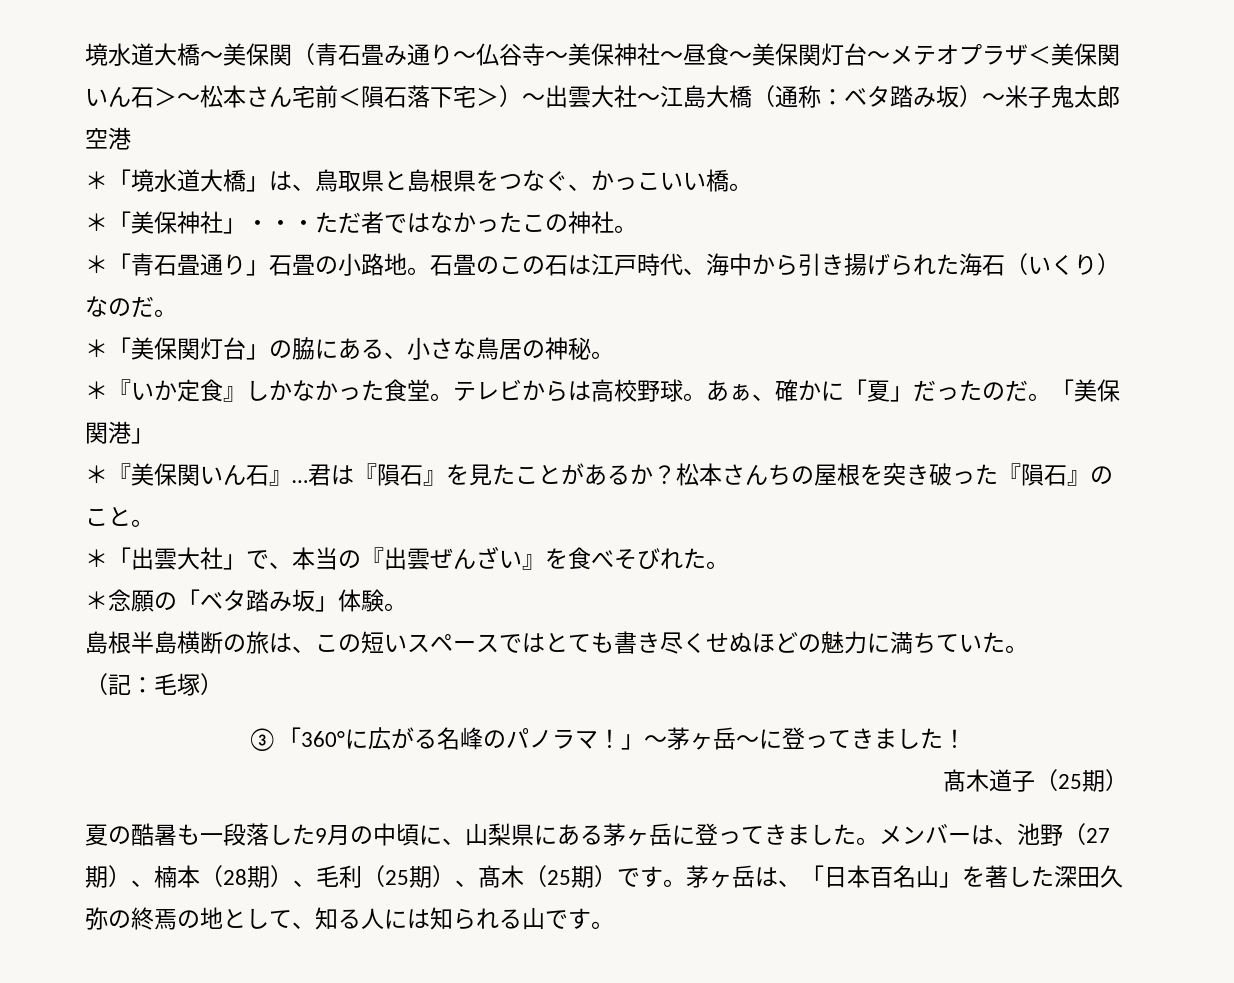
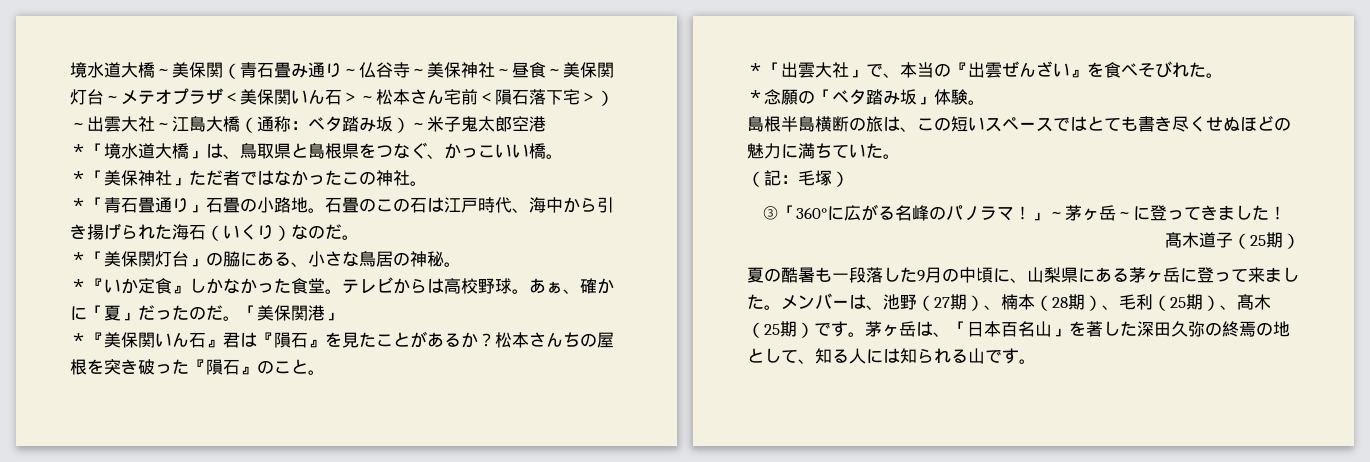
- ＊「美保神社」・・・ただ者ではなかったこの神社。
+ ＊「美保神社」ただ者ではなかったこの神社。
- ＊『美保関いん石』…君は『隕石』を見たことがあるか？
+ ＊『美保関いん石』君は『隕石』を見たことがあるか？
- 夏の酷暑も一段落した9月の中頃に、山梨県にある茅ヶ岳に登ってきました。
+ 夏の酷暑も一段落した9月の中頃に、山梨県にある茅ヶ岳に登って来ました。

